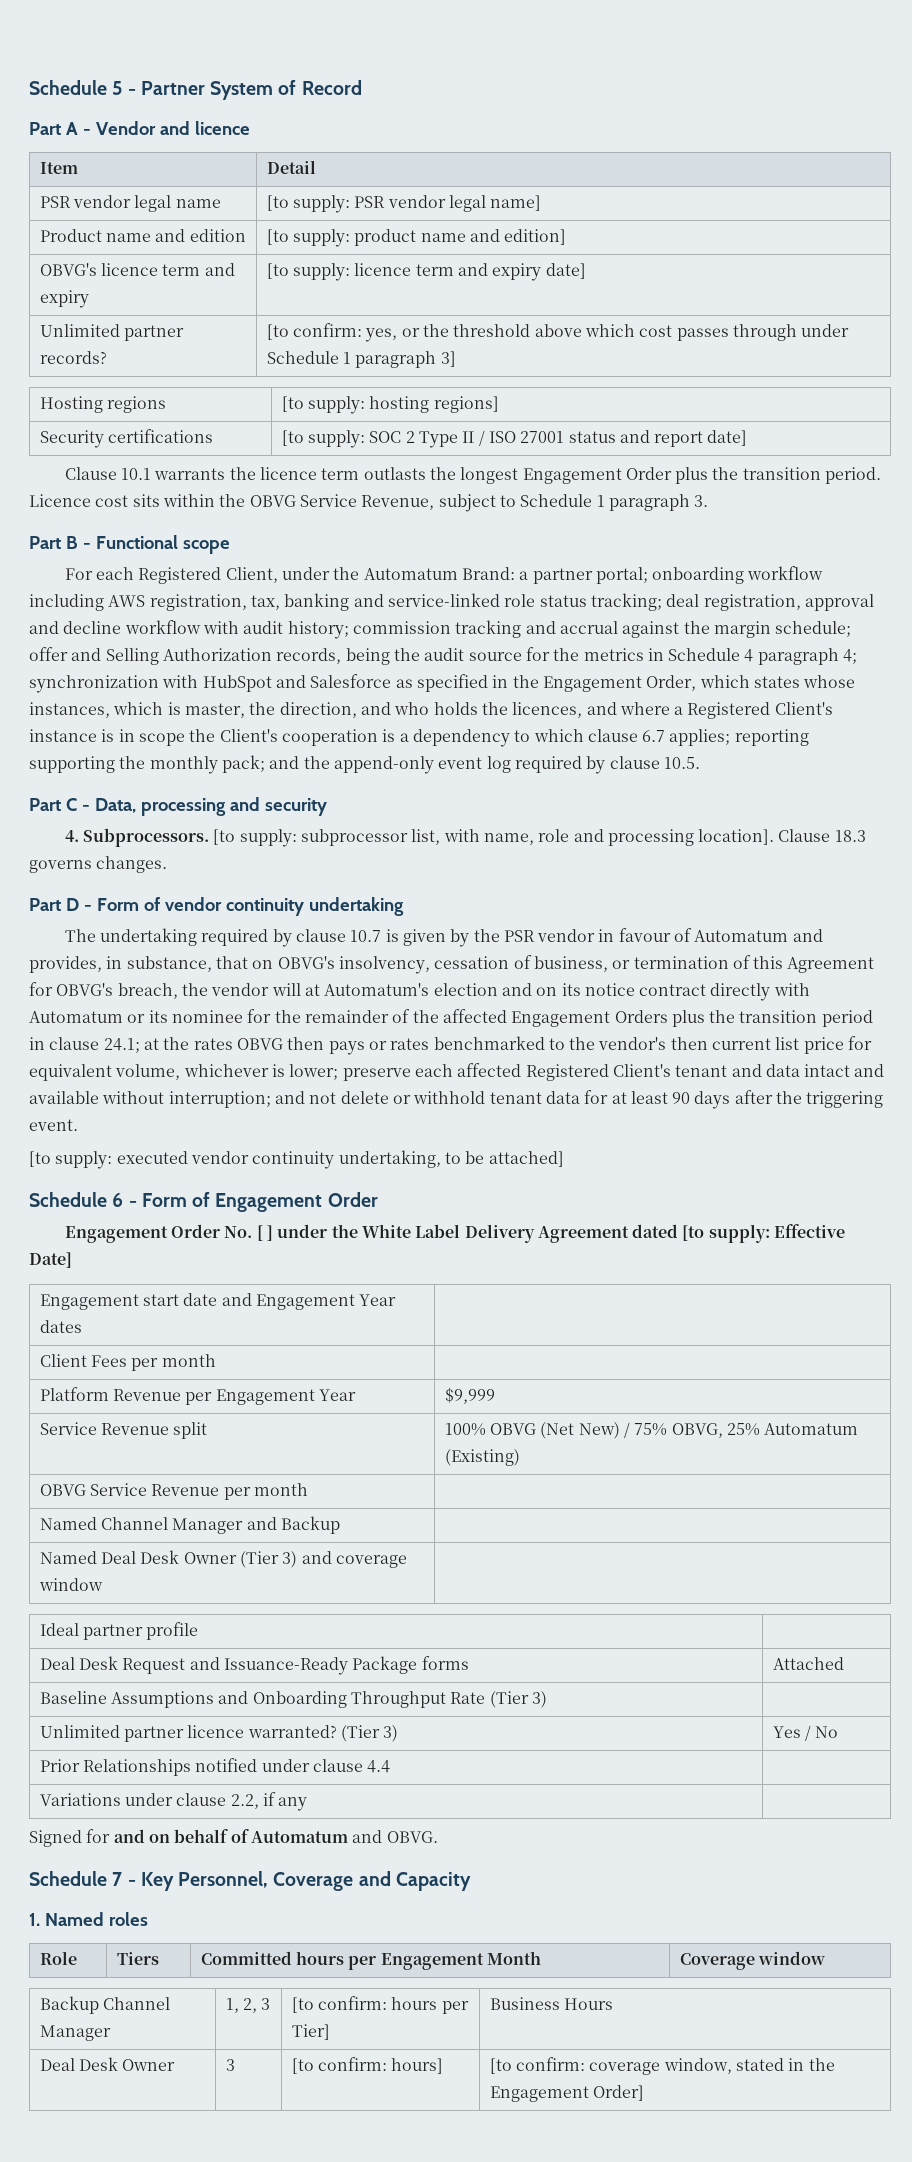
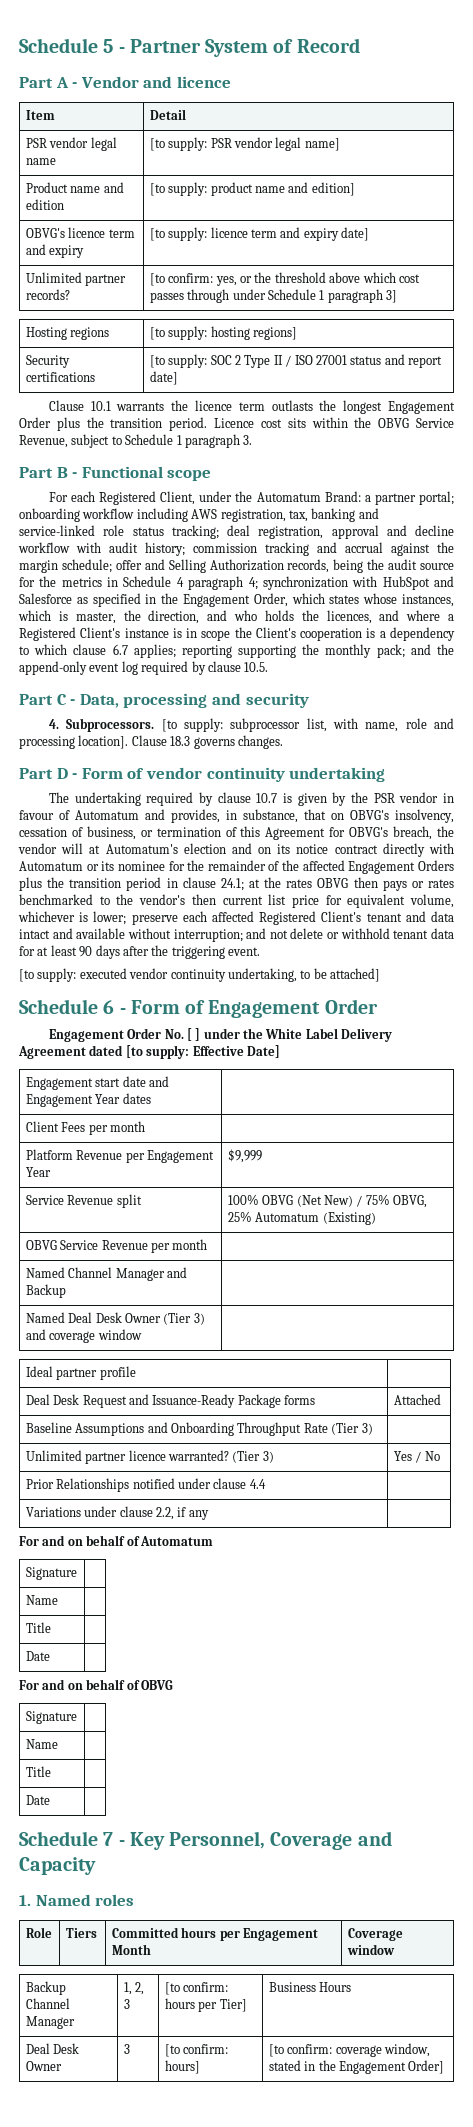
- Signed for and on behalf of Automatum and OBVG.
+ For and on behalf of Automatum
+ Signature |
+ Name |
+ Title |
+ Date |
+ For and on behalf of OBVG
+ Signature |
+ Name |
+ Title |
+ Date |

